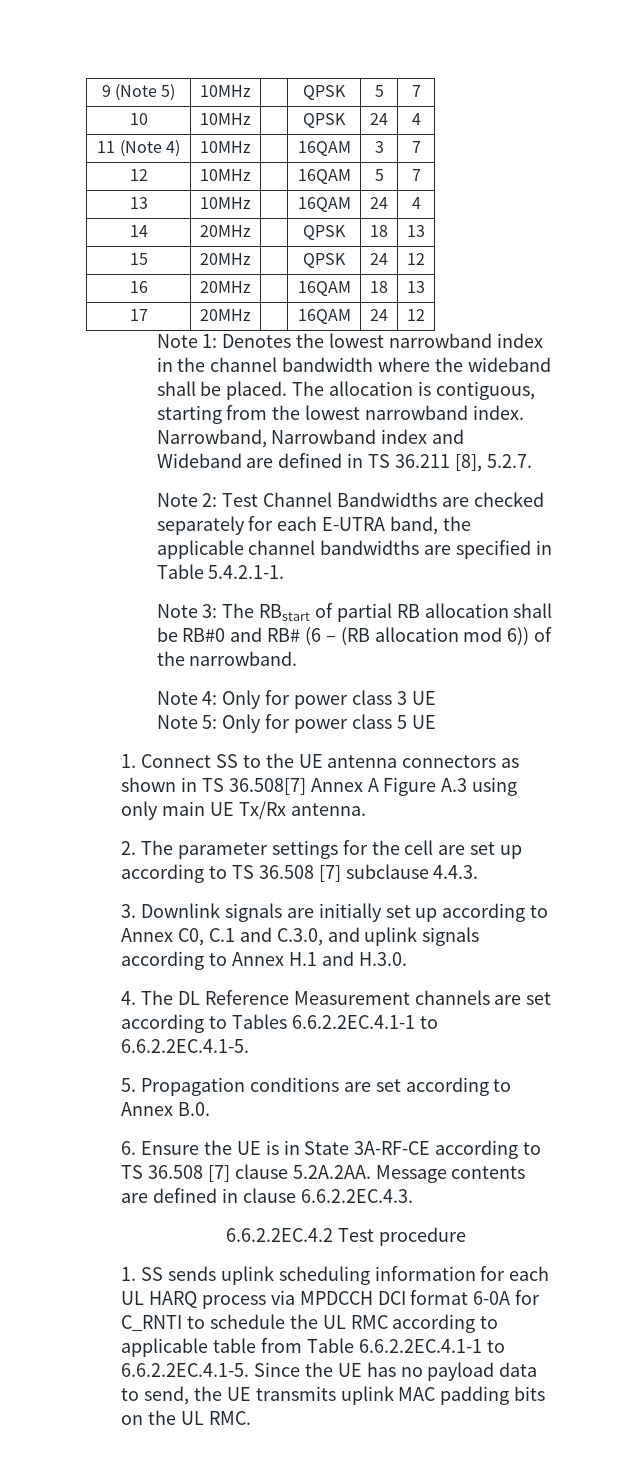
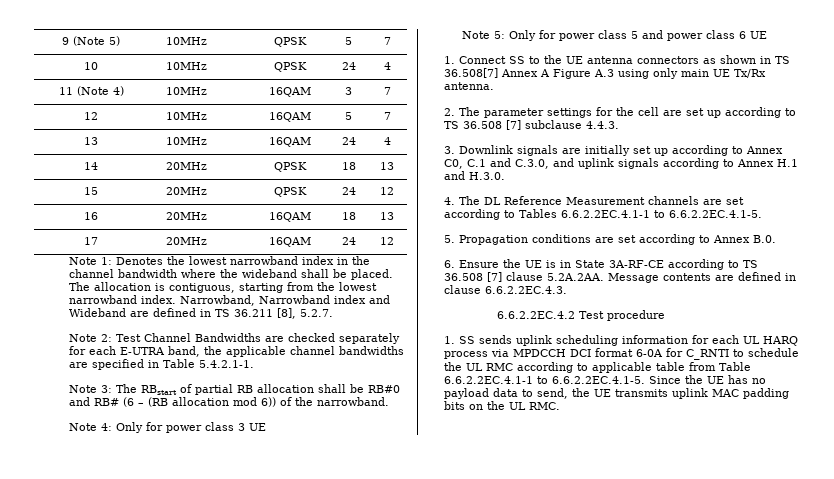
- Note 5: Only for power class 5 UE
+ Note 5: Only for power class 5 and power class 6 UE

